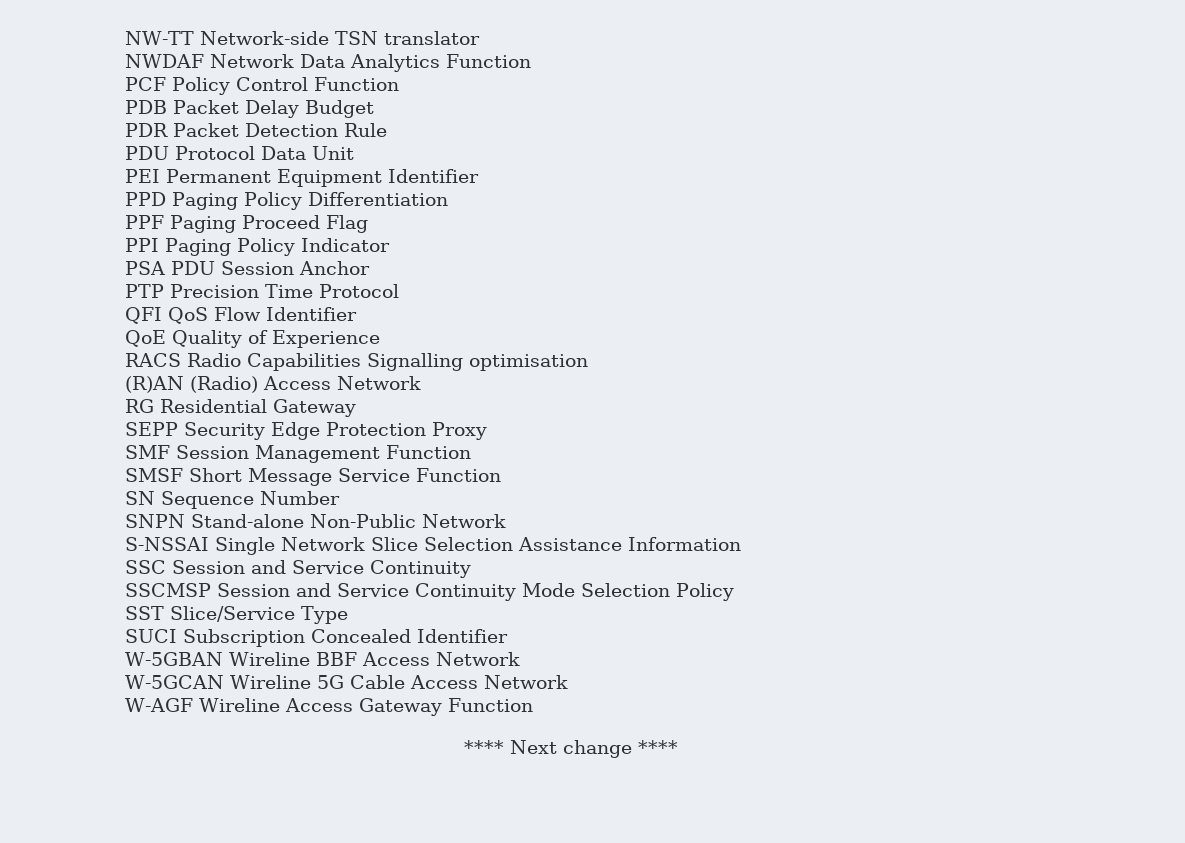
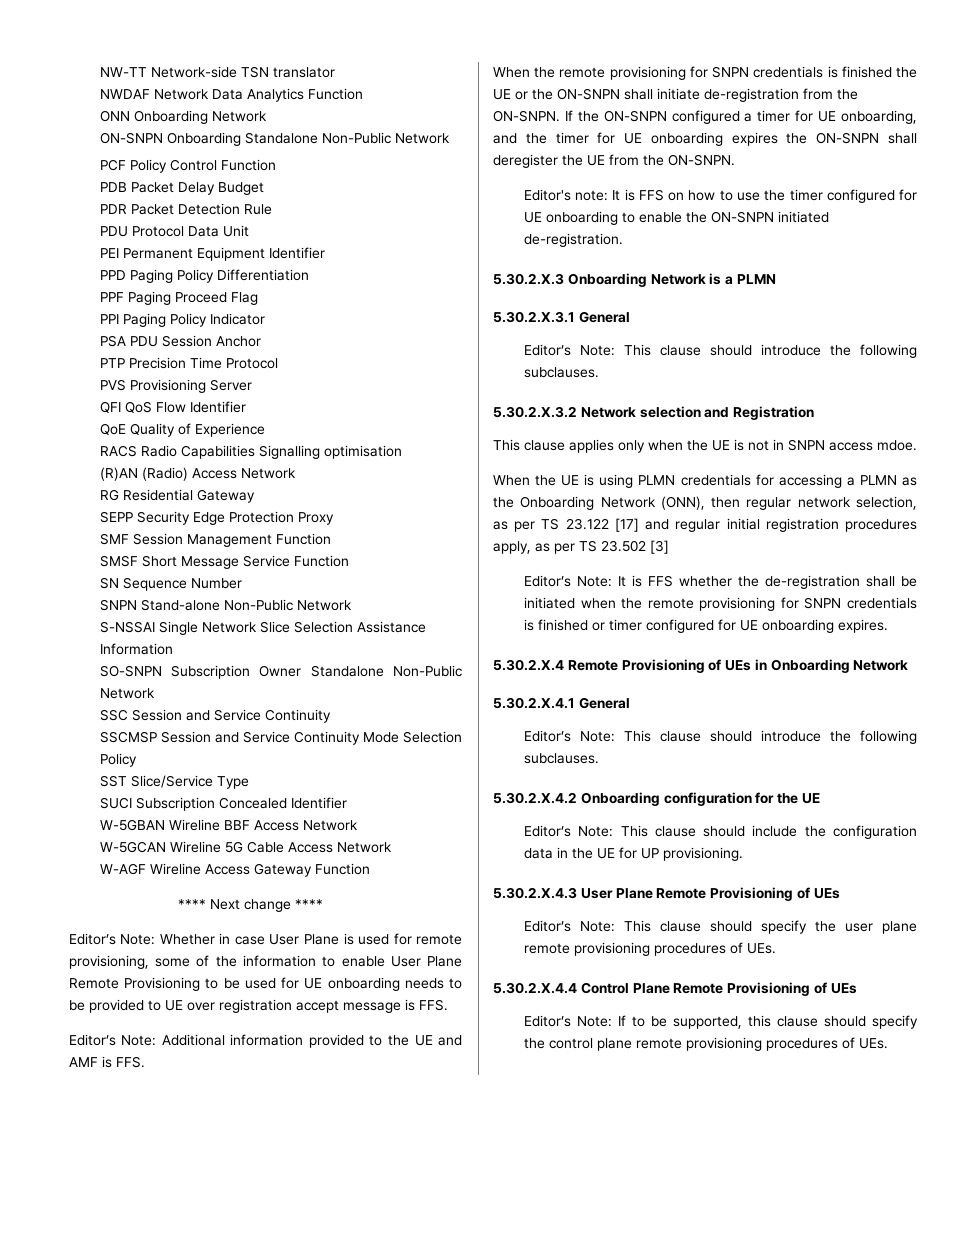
+ ONN Onboarding Network
+ ON-SNPN Onboarding Standalone Non-Public Network
+ PVS Provisioning Server
+ SO-SNPN Subscription Owner Standalone Non-Public Network
+ Editor’s Note: Whether in case User Plane is used for remote provisioning, some of the information to enable User Plane Remote Provisioning to be used for UE onboarding needs to be provided to UE over registration accept message is FFS.
+ Editor’s Note: Additional information provided to the UE and AMF is FFS.
+ When the remote provisioning for SNPN credentials is finished the UE or the ON-SNPN shall initiate de-registration from the ON-SNPN. If the ON-SNPN configured a timer for UE onboarding, and the timer for UE onboarding expires the ON-SNPN shall deregister the UE from the ON-SNPN.
+ Editor's note: It is FFS on how to use the timer configured for UE onboarding to enable the ON-SNPN initiated de-registration.
+ 5.30.2.X.3 Onboarding Network is a PLMN
+ 5.30.2.X.3.1 General
+ Editor’s Note: This clause should introduce the following subclauses.
+ 5.30.2.X.3.2 Network selection and Registration
+ This clause applies only when the UE is not in SNPN access mdoe.
+ When the UE is using PLMN credentials for accessing a PLMN as the Onboarding Network (ONN), then regular network selection, as per TS 23.122 [17] and regular initial registration procedures apply, as per TS 23.502 [3]
+ Editor’s Note: It is FFS whether the de-registration shall be initiated when the remote provisioning for SNPN credentials is finished or timer configured for UE onboarding expires.
+ 5.30.2.X.4 Remote Provisioning of UEs in Onboarding Network
+ 5.30.2.X.4.1 General
+ Editor’s Note: This clause should introduce the following subclauses.
+ 5.30.2.X.4.2 Onboarding configuration for the UE
+ Editor’s Note: This clause should include the configuration data in the UE for UP provisioning.
+ 5.30.2.X.4.3 User Plane Remote Provisioning of UEs
+ Editor’s Note: This clause should specify the user plane remote provisioning procedures of UEs.
+ 5.30.2.X.4.4 Control Plane Remote Provisioning of UEs
+ Editor’s Note: If to be supported, this clause should specify the control plane remote provisioning procedures of UEs.

